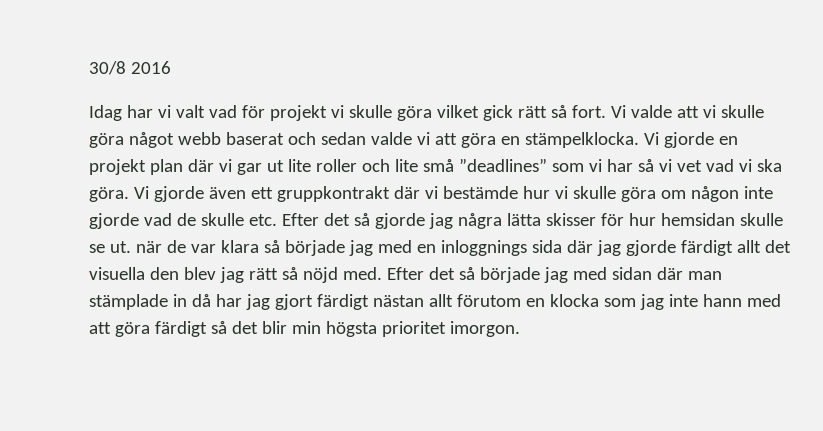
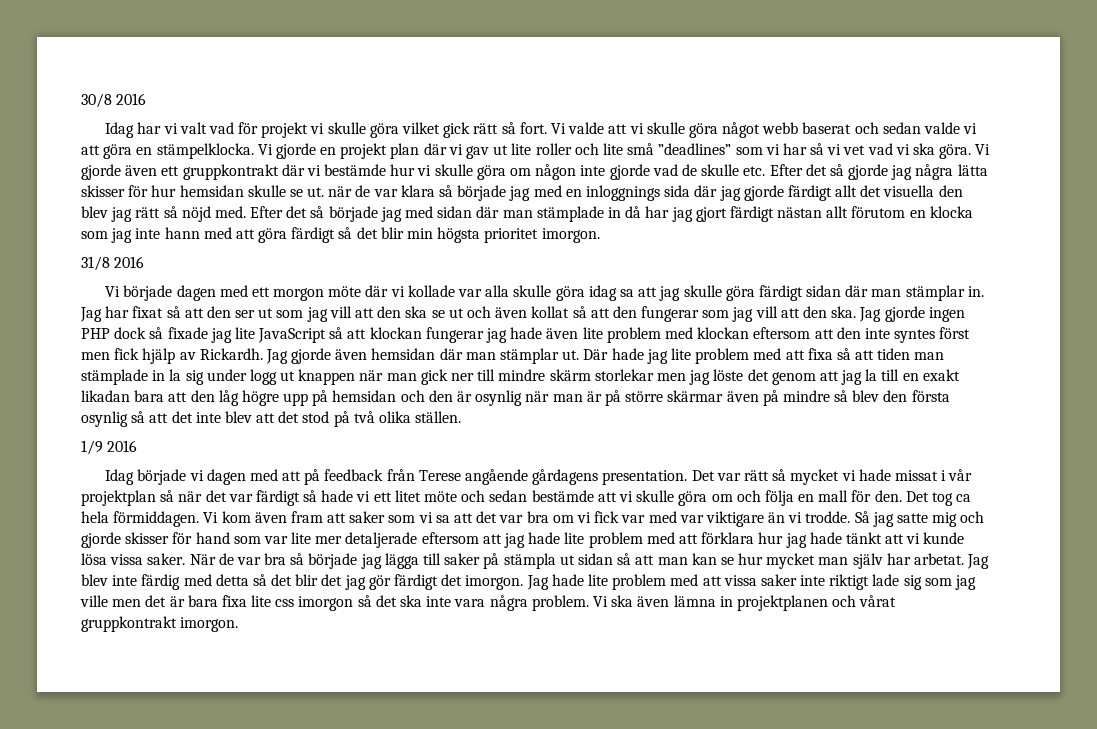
- Vi gjorde en projekt plan där vi gar ut lite roller och lite små ”deadlines” som vi har så vi vet vad vi ska göra.
+ Vi gjorde en projekt plan där vi gav ut lite roller och lite små ”deadlines” som vi har så vi vet vad vi ska göra.
+ 31/8 2016
+ Vi började dagen med ett morgon möte där vi kollade var alla skulle göra idag sa att jag skulle göra färdigt sidan där man stämplar in. Jag har fixat så att den ser ut som jag vill att den ska se ut och även kollat så att den fungerar som jag vill att den ska. Jag gjorde ingen PHP dock så fixade jag lite JavaScript så att klockan fungerar jag hade även lite problem med klockan eftersom att den inte syntes först men fick hjälp av Rickardh. Jag gjorde även hemsidan där man stämplar ut. Där hade jag lite problem med att fixa så att tiden man stämplade in la sig under logg ut knappen när man gick ner till mindre skärm storlekar men jag löste det genom att jag la till en exakt likadan bara att den låg högre upp på hemsidan och den är osynlig när man är på större skärmar även på mindre så blev den första osynlig så att det inte blev att det stod på två olika ställen.
+ 1/9 2016
+ Idag började vi dagen med att på feedback från Terese angående gårdagens presentation. Det var rätt så mycket vi hade missat i vår projektplan så när det var färdigt så hade vi ett litet möte och sedan bestämde att vi skulle göra om och följa en mall för den. Det tog ca hela förmiddagen. Vi kom även fram att saker som vi sa att det var bra om vi fick var med var viktigare än vi trodde. Så jag satte mig och gjorde skisser för hand som var lite mer detaljerade eftersom att jag hade lite problem med att förklara hur jag hade tänkt att vi kunde lösa vissa saker. När de var bra så började jag lägga till saker på stämpla ut sidan så att man kan se hur mycket man själv har arbetat. Jag blev inte färdig med detta så det blir det jag gör färdigt det imorgon. Jag hade lite problem med att vissa saker inte riktigt lade sig som jag ville men det är bara fixa lite css imorgon så det ska inte vara några problem. Vi ska även lämna in projektplanen och vårat gruppkontrakt imorgon.

